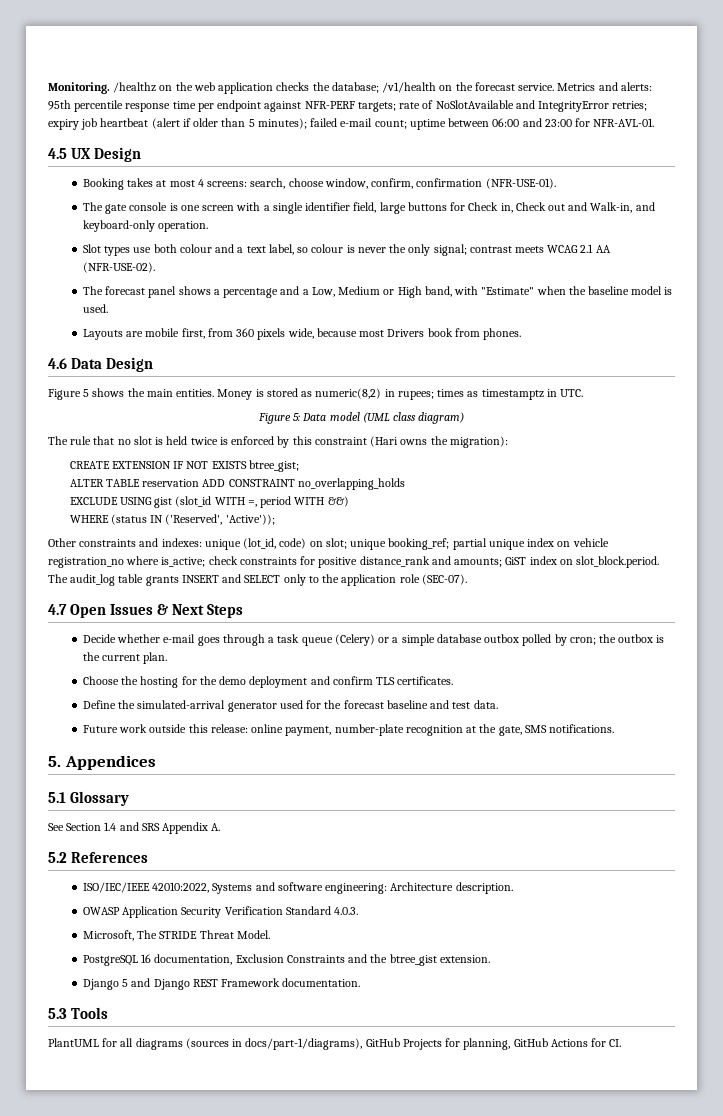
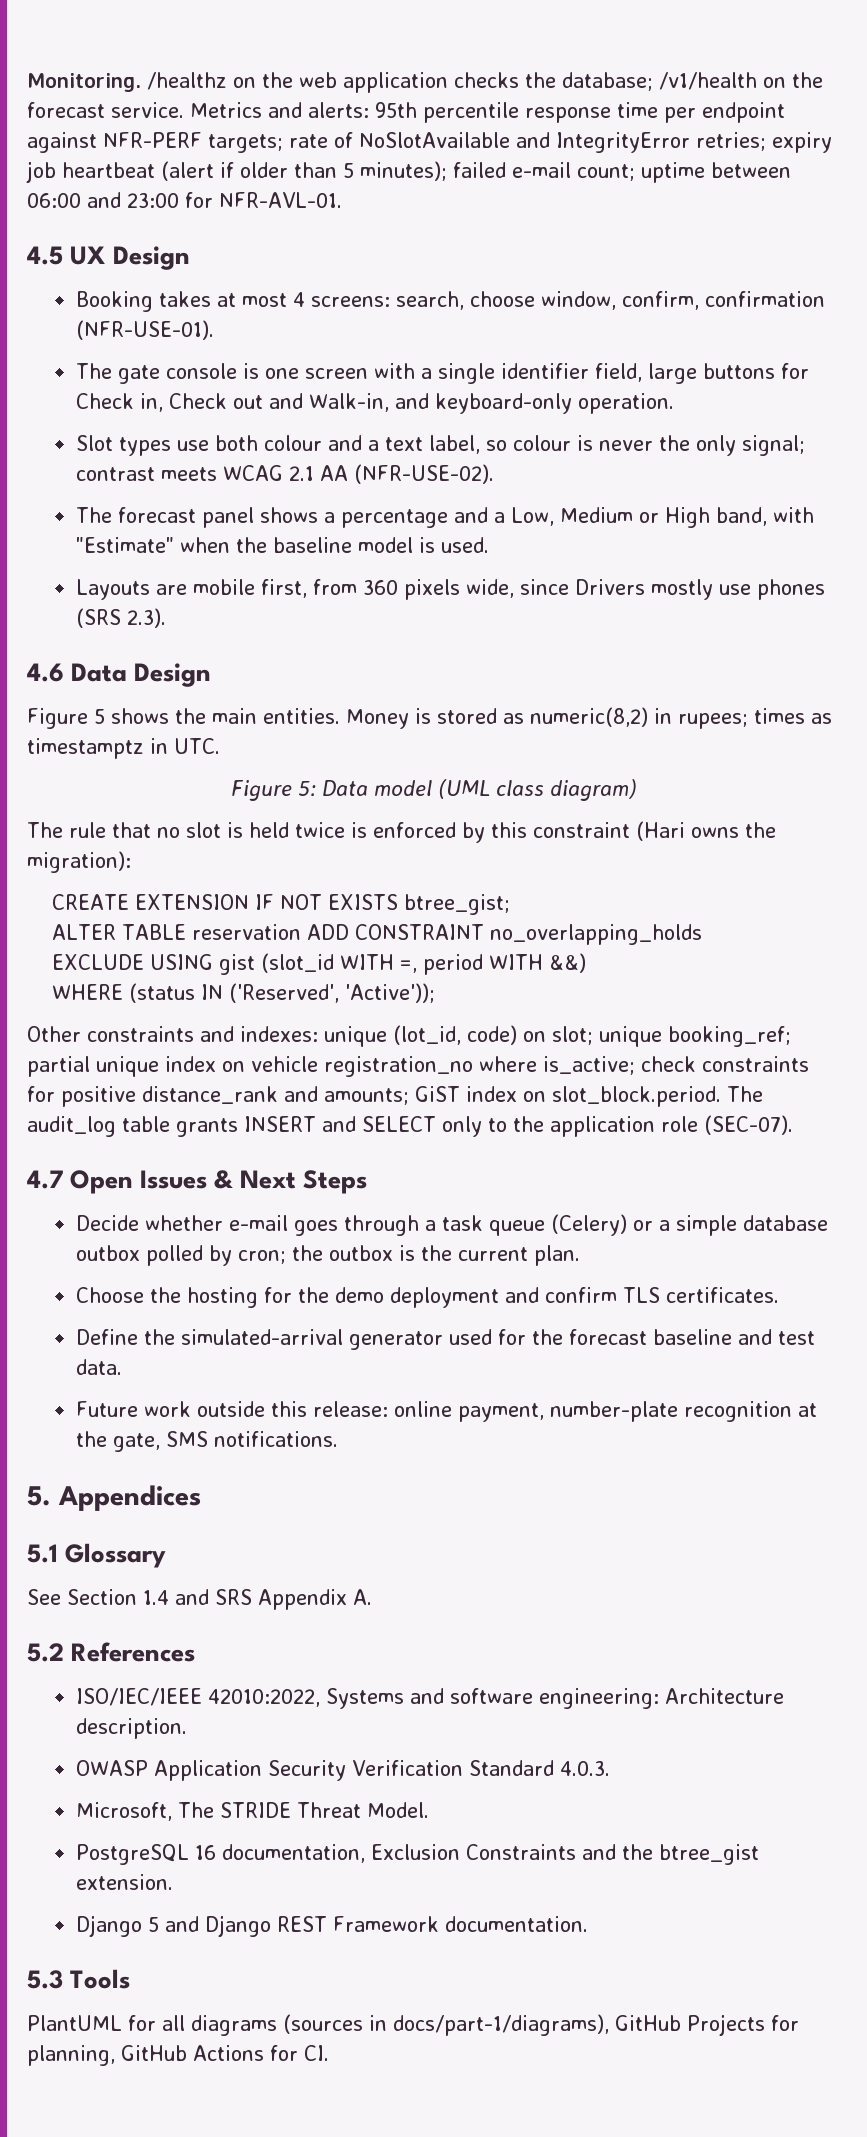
- Layouts are mobile first, from 360 pixels wide, because most Drivers book from phones.
+ Layouts are mobile first, from 360 pixels wide, since Drivers mostly use phones (SRS 2.3).

